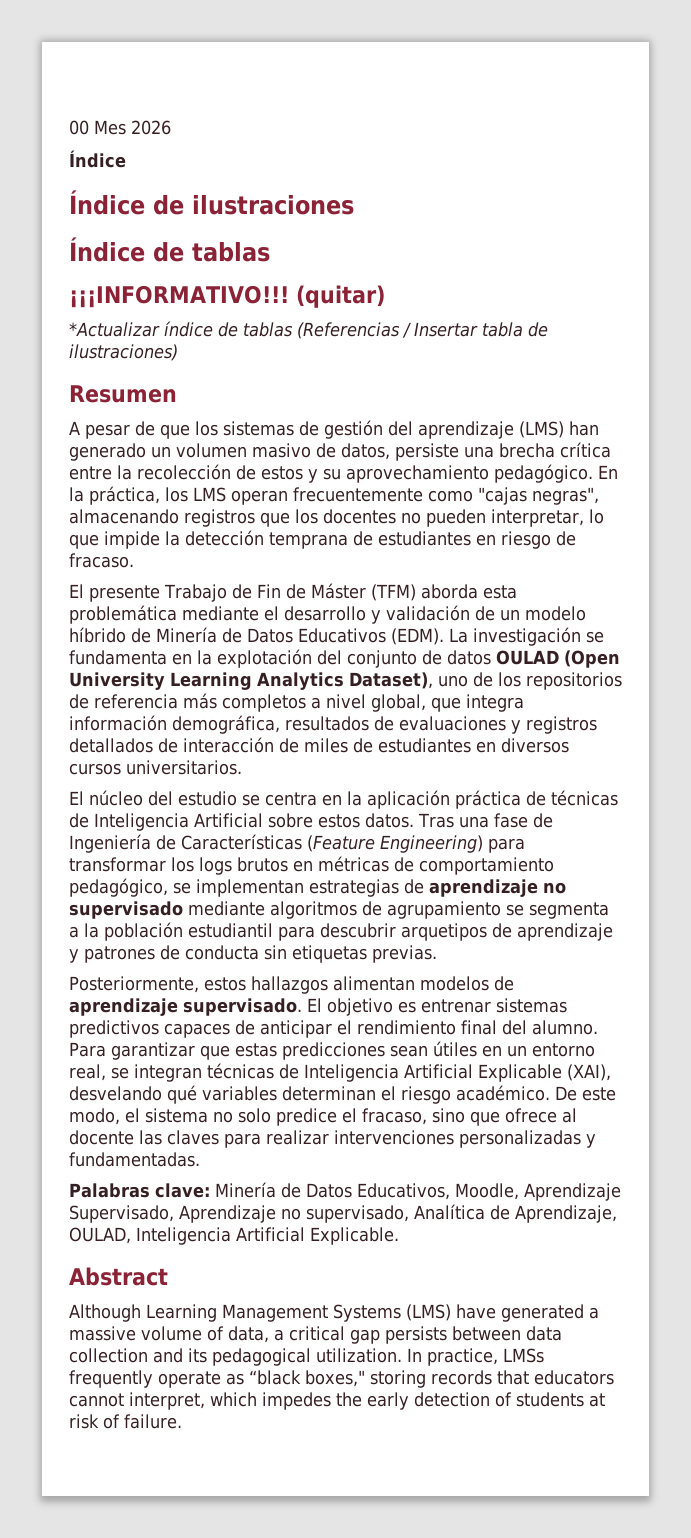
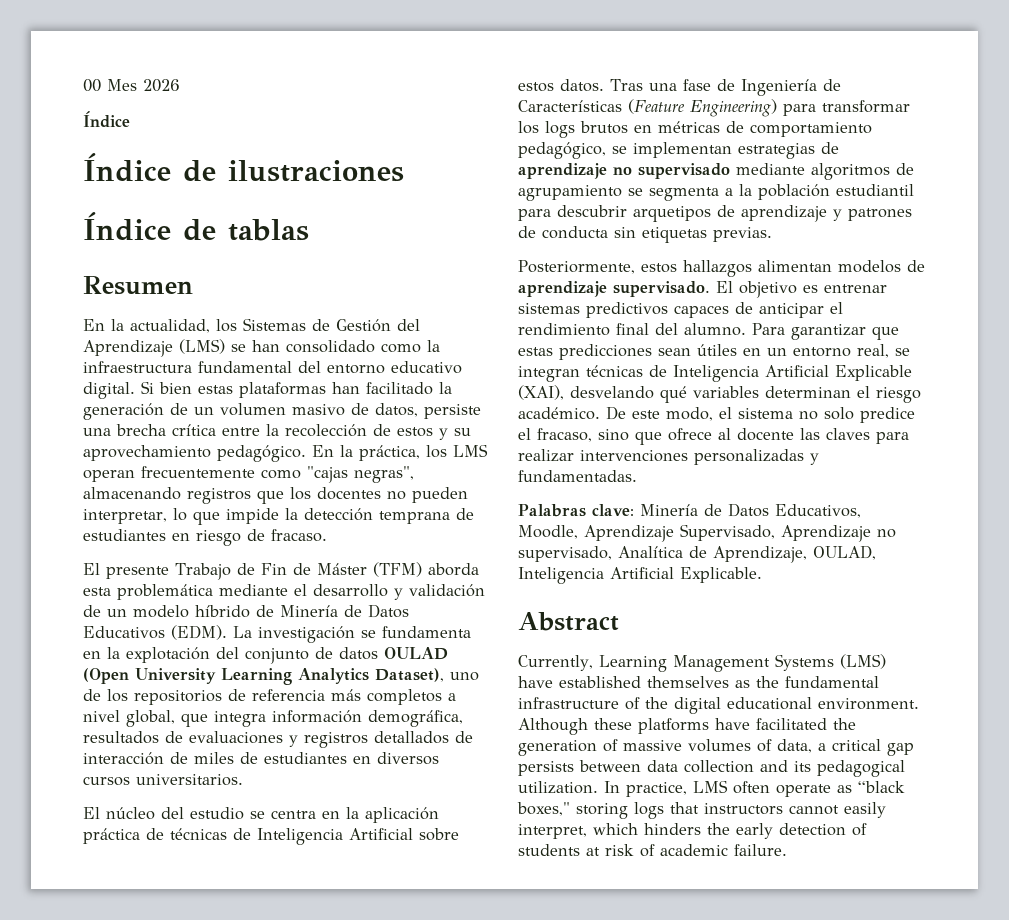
- ¡¡¡INFORMATIVO!!! (quitar)
- *Actualizar índice de tablas (Referencias / Insertar tabla de ilustraciones)
  Resumen
- A pesar de que los sistemas de gestión del aprendizaje (LMS) han generado un volumen masivo de datos, persiste una brecha crítica entre la recolección de estos y su aprovechamiento pedagógico.
+ En la actualidad, los Sistemas de Gestión del Aprendizaje (LMS) se han consolidado como la infraestructura fundamental del entorno educativo digital. Si bien estas plataformas han facilitado la generación de un volumen masivo de datos, persiste una brecha crítica entre la recolección de estos y su aprovechamiento pedagógico.
- Although Learning Management Systems (LMS) have generated a massive volume of data, a critical gap persists between data collection and its pedagogical utilization.
+ Currently, Learning Management Systems (LMS) have established themselves as the fundamental infrastructure of the digital educational environment. Although these platforms have facilitated the generation of massive volumes of data, a critical gap persists between data collection and its pedagogical utilization.
- In practice, LMSs frequently operate as “black boxes," storing records that educators cannot interpret, which impedes the early detection of students at risk of failure.
+ In practice, LMS often operate as “black boxes," storing logs that instructors cannot easily interpret, which hinders the early detection of students at risk of academic failure.

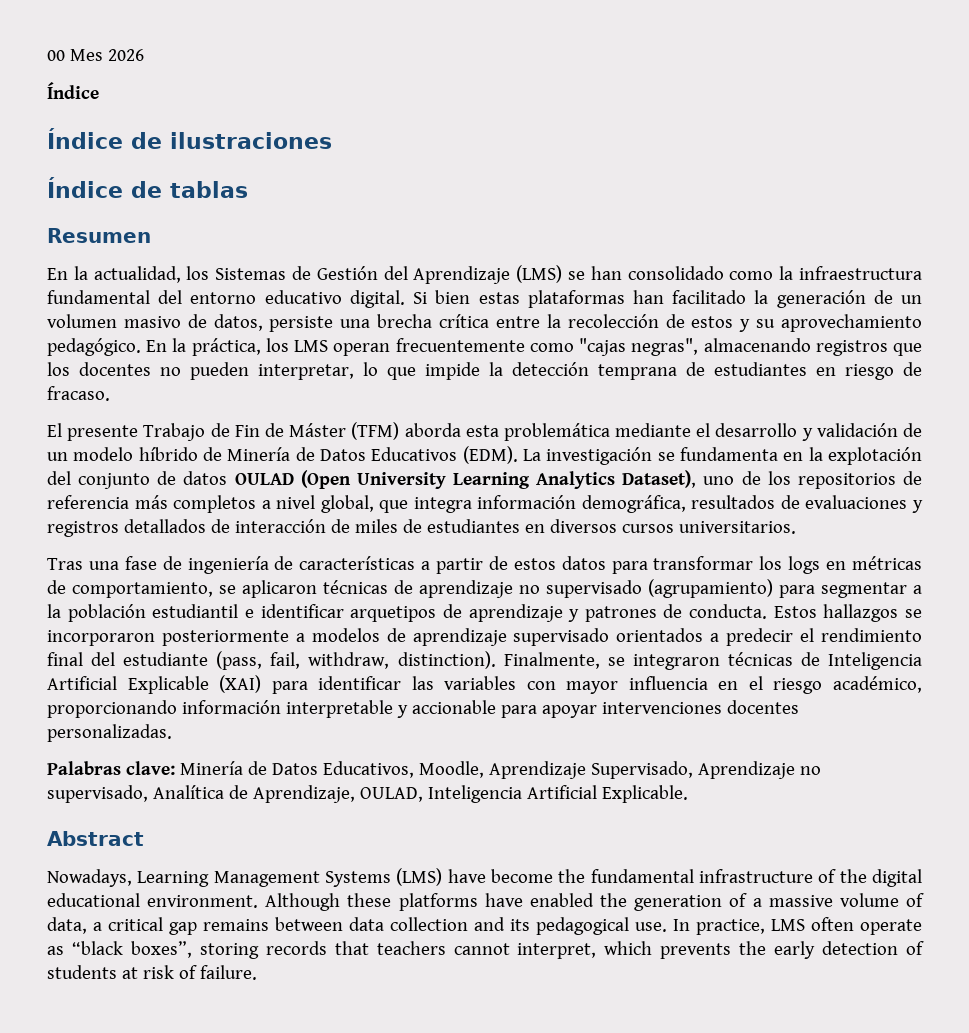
- El núcleo del estudio se centra en la aplicación práctica de técnicas de Inteligencia Artificial sobre estos datos. Tras una fase de Ingeniería de Características (Feature Engineering) para transformar los logs brutos en métricas de comportamiento pedagógico, se implementan estrategias de aprendizaje no supervisado mediante algoritmos de agrupamiento se segmenta a la población estudiantil para descubrir arquetipos de aprendizaje y patrones de conducta sin etiquetas previas.
- Posteriormente, estos hallazgos alimentan modelos de aprendizaje supervisado. El objetivo es entrenar sistemas predictivos capaces de anticipar el rendimiento final del alumno. Para garantizar que estas predicciones sean útiles en un entorno real, se integran técnicas de Inteligencia Artificial Explicable (XAI), desvelando qué variables determinan el riesgo académico. De este modo, el sistema no solo predice el fracaso, sino que ofrece al docente las claves para realizar intervenciones personalizadas y fundamentadas.
+ Tras una fase de ingeniería de características a partir de estos datos para transformar los logs en métricas de comportamiento, se aplicaron técnicas de aprendizaje no supervisado (agrupamiento) para segmentar a la población estudiantil e identificar arquetipos de aprendizaje y patrones de conducta. Estos hallazgos se incorporaron posteriormente a modelos de aprendizaje supervisado orientados a predecir el rendimiento final del estudiante (pass, fail, withdraw, distinction). Finalmente, se integraron técnicas de Inteligencia Artificial Explicable (XAI) para identificar las variables con mayor influencia en el riesgo académico, proporcionando información interpretable y accionable para apoyar intervenciones docentes personalizadas.
- Currently, Learning Management Systems (LMS) have established themselves as the fundamental infrastructure of the digital educational environment.
+ Nowadays, Learning Management Systems (LMS) have become the fundamental infrastructure of the digital educational environment.
- Although these platforms have facilitated the generation of massive volumes of data, a critical gap persists between data collection and its pedagogical utilization.
+ Although these platforms have enabled the generation of a massive volume of data, a critical gap remains between data collection and its pedagogical use.
- In practice, LMS often operate as “black boxes," storing logs that instructors cannot easily interpret, which hinders the early detection of students at risk of academic failure.
+ In practice, LMS often operate as “black boxes”, storing records that teachers cannot interpret, which prevents the early detection of students at risk of failure.

